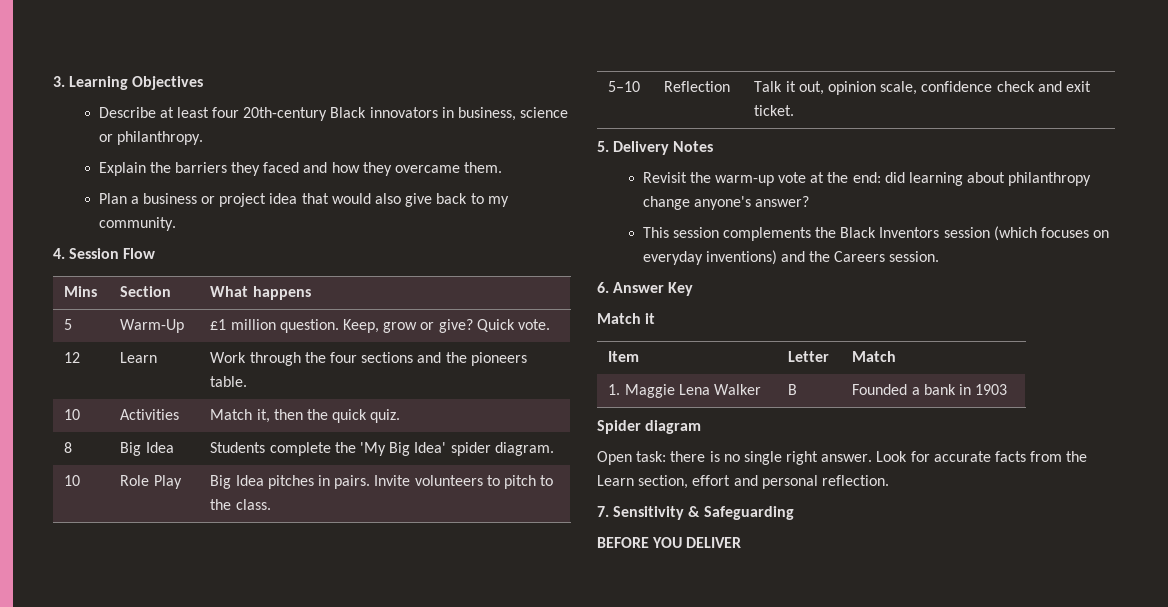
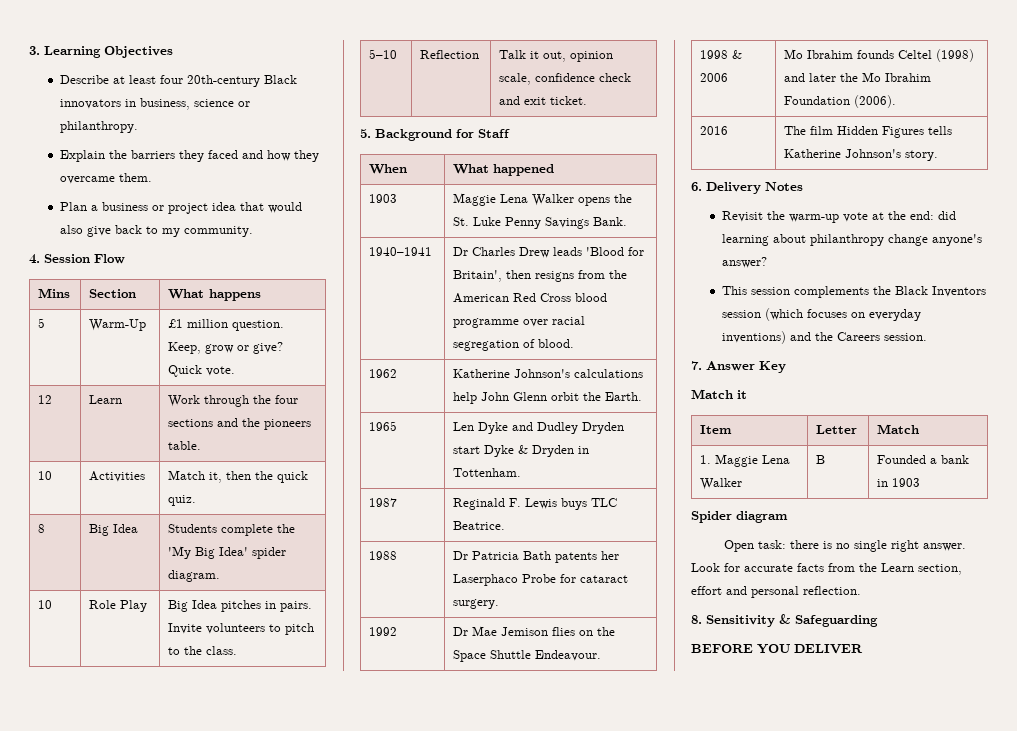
- 5. Delivery Notes
+ 5. Background for Staff
+ When | What happened
+ 1903 | Maggie Lena Walker opens the St. Luke Penny Savings Bank.
+ 1940–1941 | Dr Charles Drew leads 'Blood for Britain', then resigns from the American Red Cross blood programme over racial segregation of blood.
+ 1962 | Katherine Johnson's calculations help John Glenn orbit the Earth.
+ 1965 | Len Dyke and Dudley Dryden start Dyke & Dryden in Tottenham.
+ 1987 | Reginald F. Lewis buys TLC Beatrice.
+ 1988 | Dr Patricia Bath patents her Laserphaco Probe for cataract surgery.
+ 1992 | Dr Mae Jemison flies on the Space Shuttle Endeavour.
+ 1998 & 2006 | Mo Ibrahim founds Celtel (1998) and later the Mo Ibrahim Foundation (2006).
+ 2016 | The film Hidden Figures tells Katherine Johnson's story.
+ 6. Delivery Notes
- 6. Answer Key
+ 7. Answer Key
- 7. Sensitivity & Safeguarding
+ 8. Sensitivity & Safeguarding

